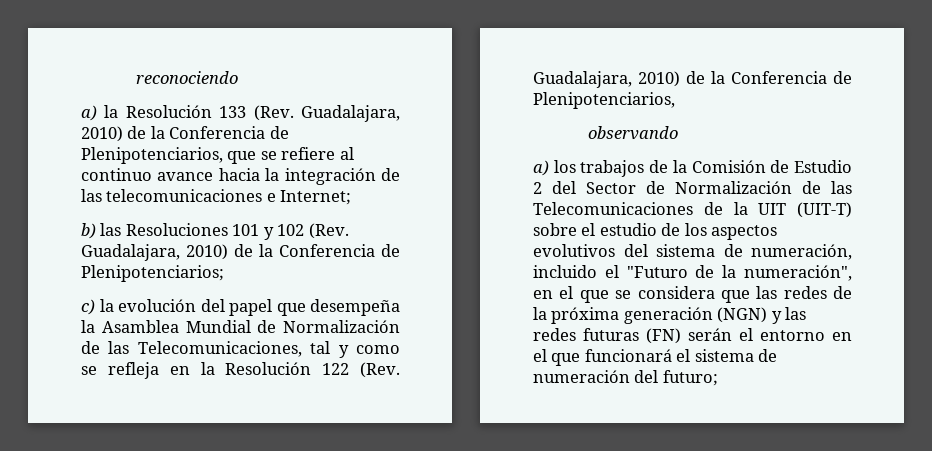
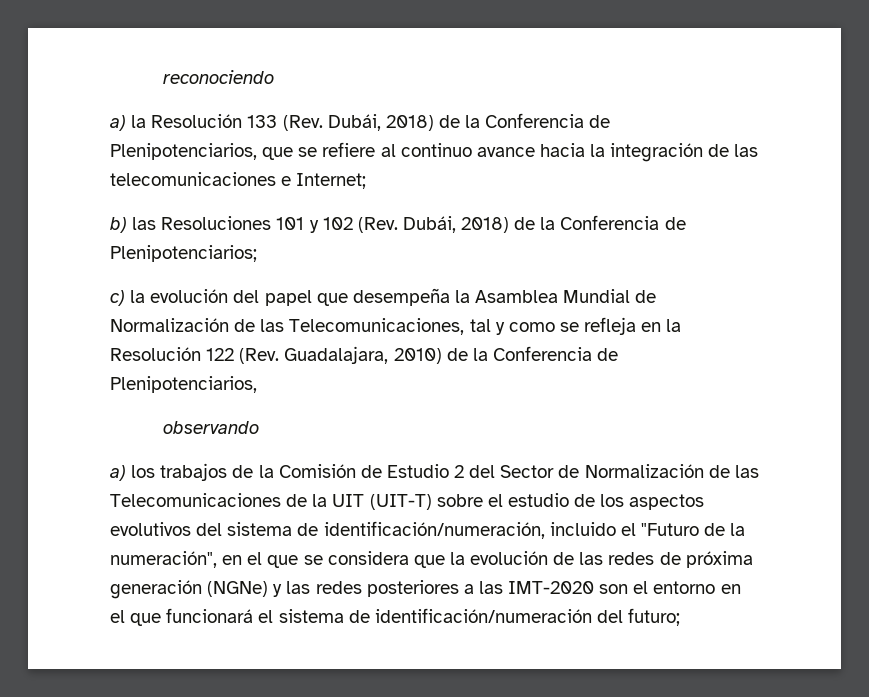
- a) la Resolución 133 (Rev. Guadalajara, 2010) de la Conferencia de Plenipotenciarios, que se refiere al continuo avance hacia la integración de las telecomunicaciones e Internet;
+ a) la Resolución 133 (Rev. Dubái, 2018) de la Conferencia de Plenipotenciarios, que se refiere al continuo avance hacia la integración de las telecomunicaciones e Internet;
- b) las Resoluciones 101 y 102 (Rev. Guadalajara, 2010) de la Conferencia de Plenipotenciarios;
+ b) las Resoluciones 101 y 102 (Rev. Dubái, 2018) de la Conferencia de Plenipotenciarios;
- a) los trabajos de la Comisión de Estudio 2 del Sector de Normalización de las Telecomunicaciones de la UIT (UIT-T) sobre el estudio de los aspectos evolutivos del sistema de numeración, incluido el "Futuro de la numeración", en el que se considera que las redes de la próxima generación (NGN) y las redes futuras (FN) serán el entorno en el que funcionará el sistema de numeración del futuro;
+ a) los trabajos de la Comisión de Estudio 2 del Sector de Normalización de las Telecomunicaciones de la UIT (UIT-T) sobre el estudio de los aspectos evolutivos del sistema de identificación/numeración, incluido el "Futuro de la numeración", en el que se considera que la evolución de las redes de próxima generación (NGNe) y las redes posteriores a las IMT-2020 son el entorno en el que funcionará el sistema de identificación/numeración del futuro;

